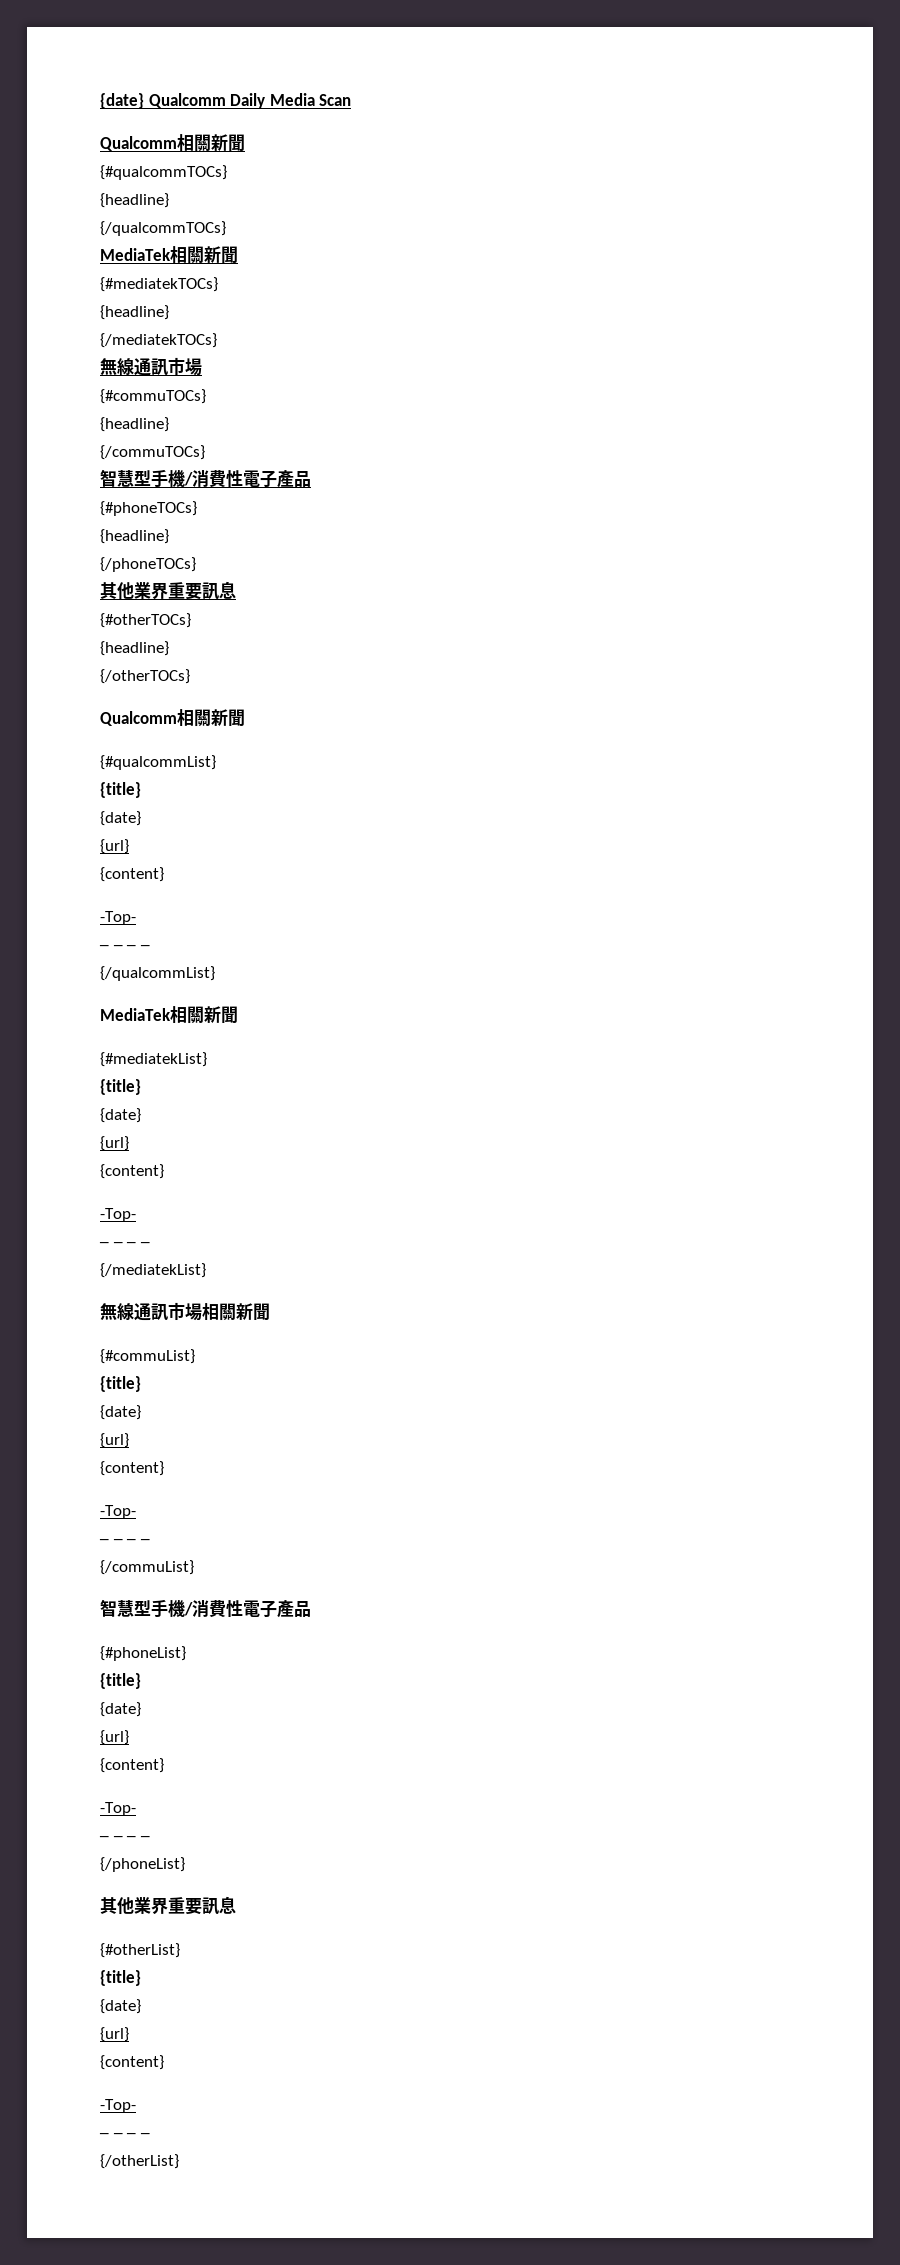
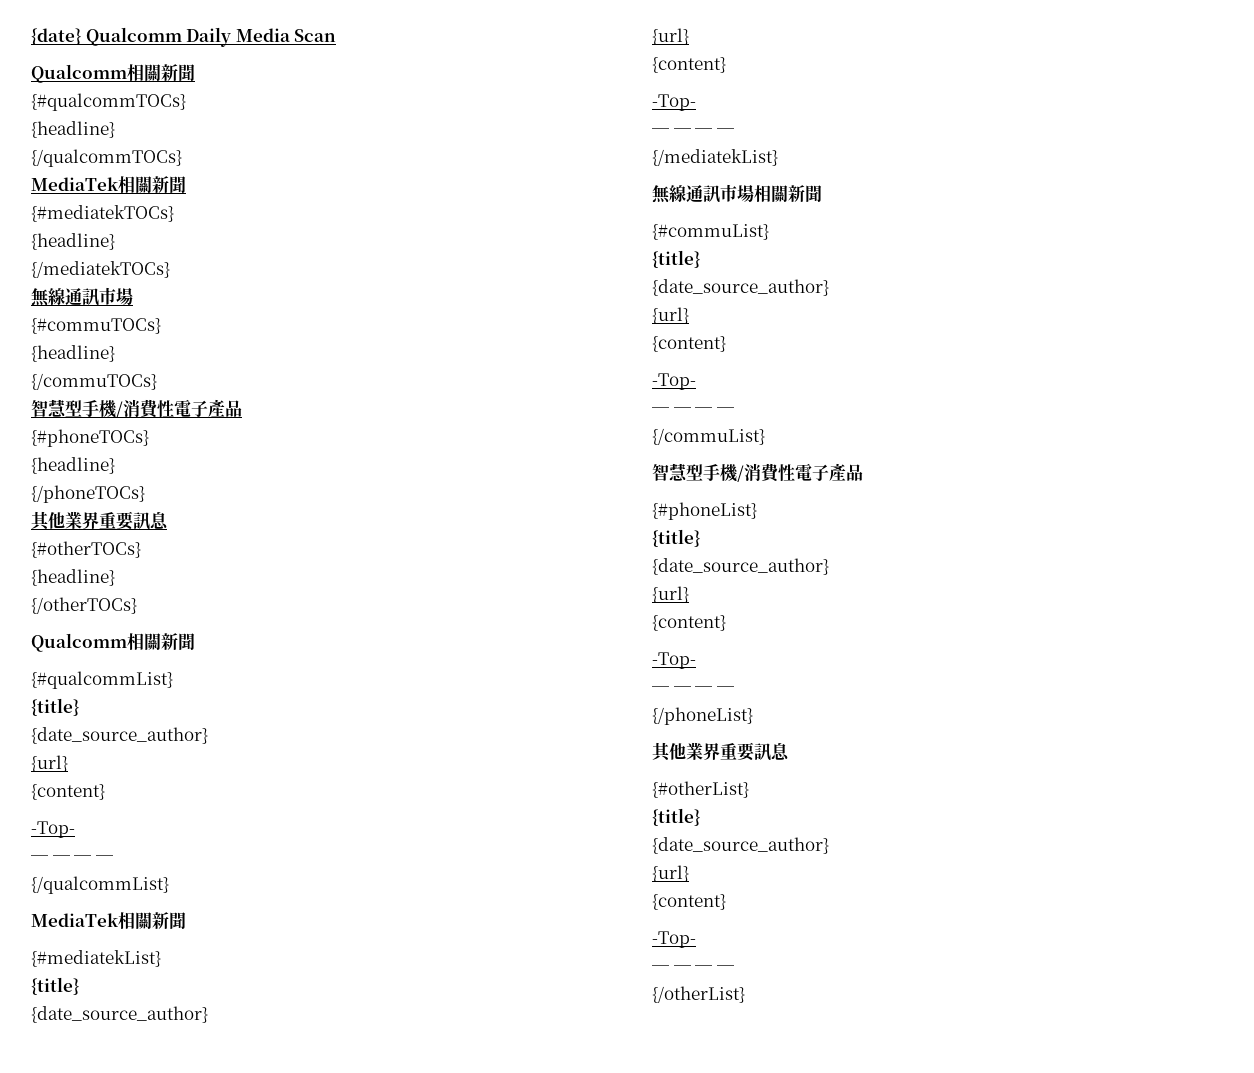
  {#qualcommList}
  {title}
- {date}
+ {date_source_author}
  {#mediatekList}
  {title}
- {date}
+ {date_source_author}
  {#commuList}
  {title}
- {date}
+ {date_source_author}
  {#phoneList}
  {title}
- {date}
+ {date_source_author}
  {#otherList}
  {title}
- {date}
+ {date_source_author}

